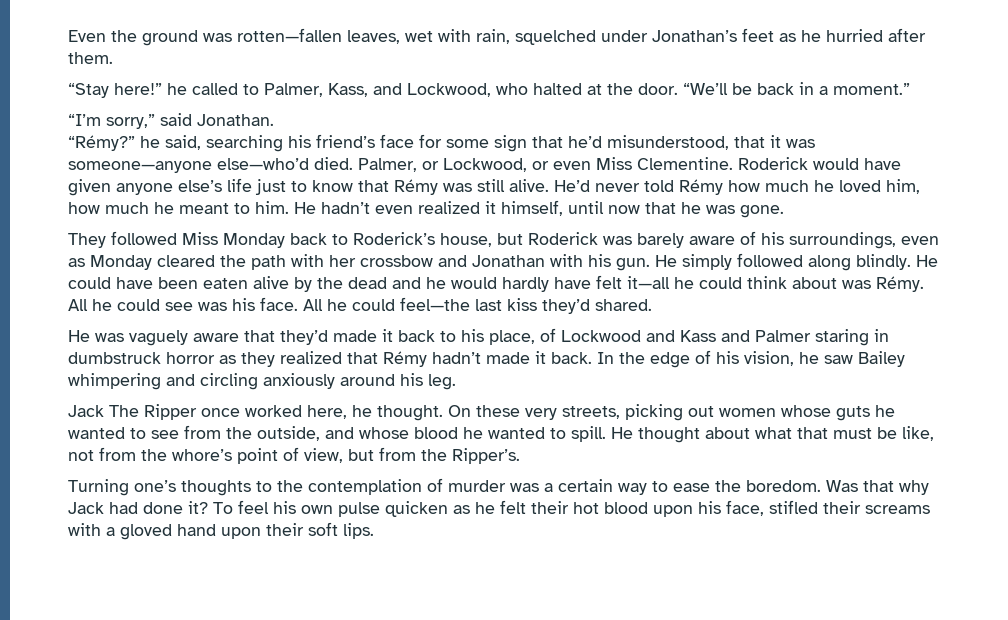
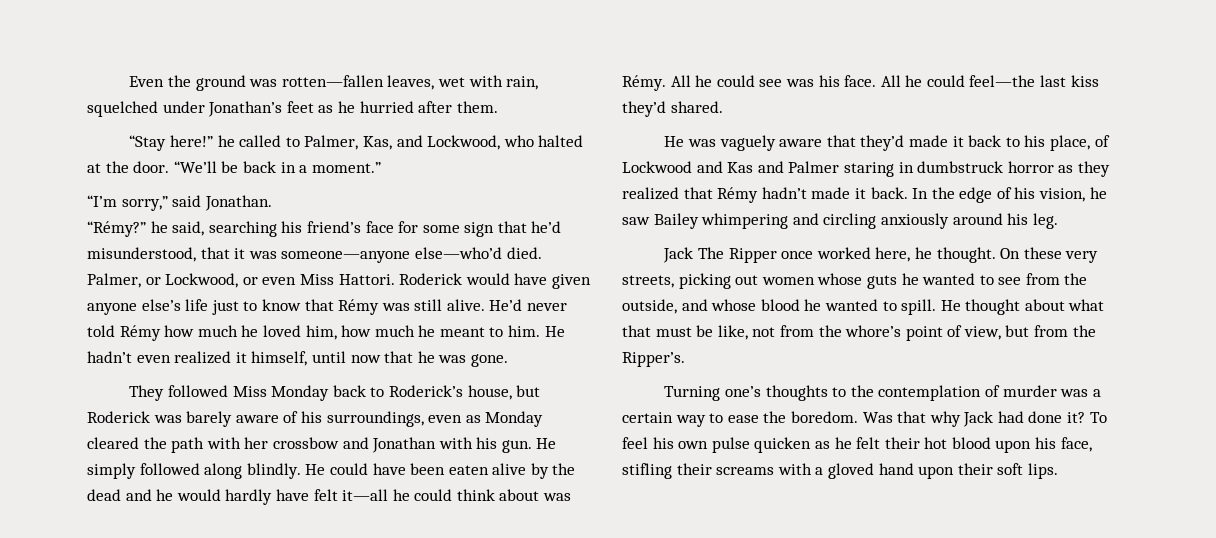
- “Stay here!” he called to Palmer, Kass, and Lockwood, who halted at the door.
+ “Stay here!” he called to Palmer, Kas, and Lockwood, who halted at the door.
- Palmer, or Lockwood, or even Miss Clementine.
+ Palmer, or Lockwood, or even Miss Hattori.
- He was vaguely aware that they’d made it back to his place, of Lockwood and Kass and Palmer staring in dumbstruck horror as they realized that Rémy hadn’t made it back.
+ He was vaguely aware that they’d made it back to his place, of Lockwood and Kas and Palmer staring in dumbstruck horror as they realized that Rémy hadn’t made it back.
- To feel his own pulse quicken as he felt their hot blood upon his face, stifled their screams with a gloved hand upon their soft lips.
+ To feel his own pulse quicken as he felt their hot blood upon his face, stifling their screams with a gloved hand upon their soft lips.

